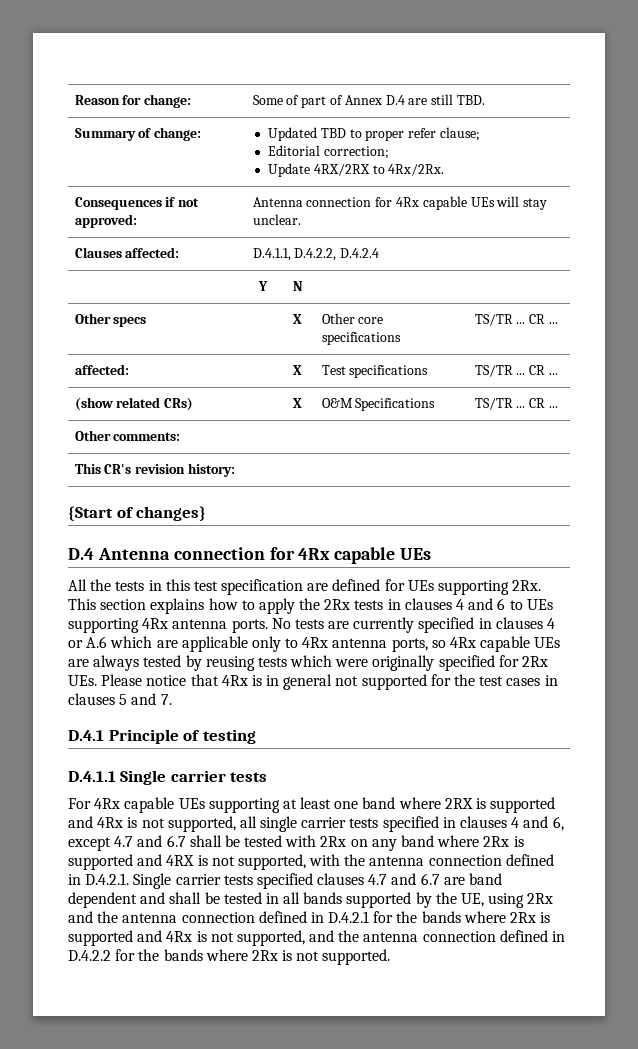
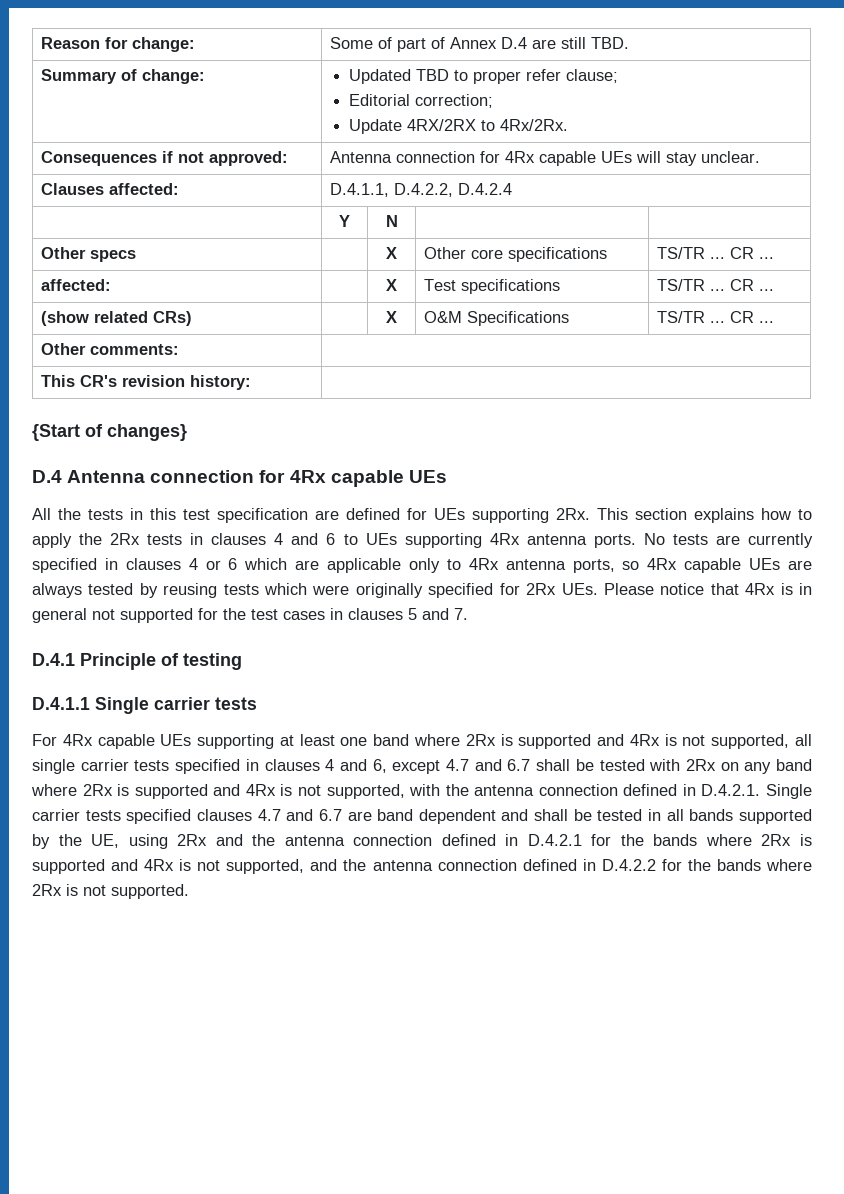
- No tests are currently specified in clauses 4 or A.6 which are applicable only to 4Rx antenna ports, so 4Rx capable UEs are always tested by reusing tests which were originally specified for 2Rx UEs. Please notice that 4Rx is in general not supported for the test cases in clauses 5 and 7.
+ No tests are currently specified in clauses 4 or 6 which are applicable only to 4Rx antenna ports, so 4Rx capable UEs are always tested by reusing tests which were originally specified for 2Rx UEs. Please notice that 4Rx is in general not supported for the test cases in clauses 5 and 7.
- For 4Rx capable UEs supporting at least one band where 2RX is supported and 4Rx is not supported, all single carrier tests specified in clauses 4 and 6, except 4.7 and 6.7 shall be tested with 2Rx on any band where 2Rx is supported and 4RX is not supported, with the antenna connection defined in D.4.2.1. Single carrier tests specified clauses 4.7 and 6.7 are band dependent and shall be tested in all bands supported by the UE, using 2Rx and the antenna connection defined in D.4.2.1 for the bands where 2Rx is supported and 4Rx is not supported, and the antenna connection defined in D.4.2.2 for the bands where 2Rx is not supported.
+ For 4Rx capable UEs supporting at least one band where 2Rx is supported and 4Rx is not supported, all single carrier tests specified in clauses 4 and 6, except 4.7 and 6.7 shall be tested with 2Rx on any band where 2Rx is supported and 4Rx is not supported, with the antenna connection defined in D.4.2.1. Single carrier tests specified clauses 4.7 and 6.7 are band dependent and shall be tested in all bands supported by the UE, using 2Rx and the antenna connection defined in D.4.2.1 for the bands where 2Rx is supported and 4Rx is not supported, and the antenna connection defined in D.4.2.2 for the bands where 2Rx is not supported.

